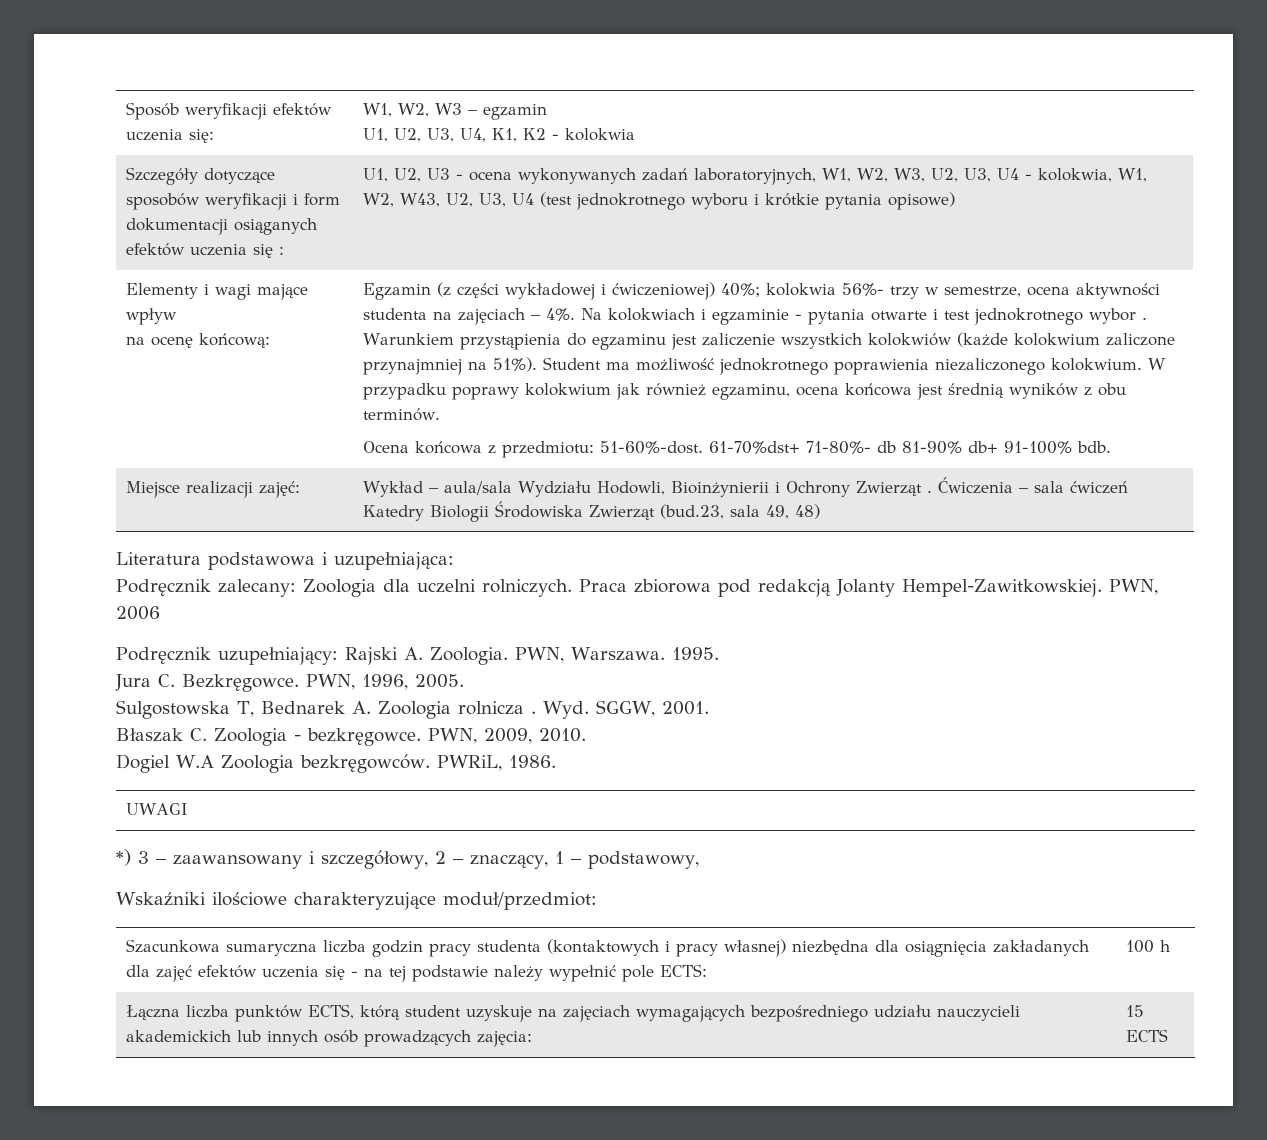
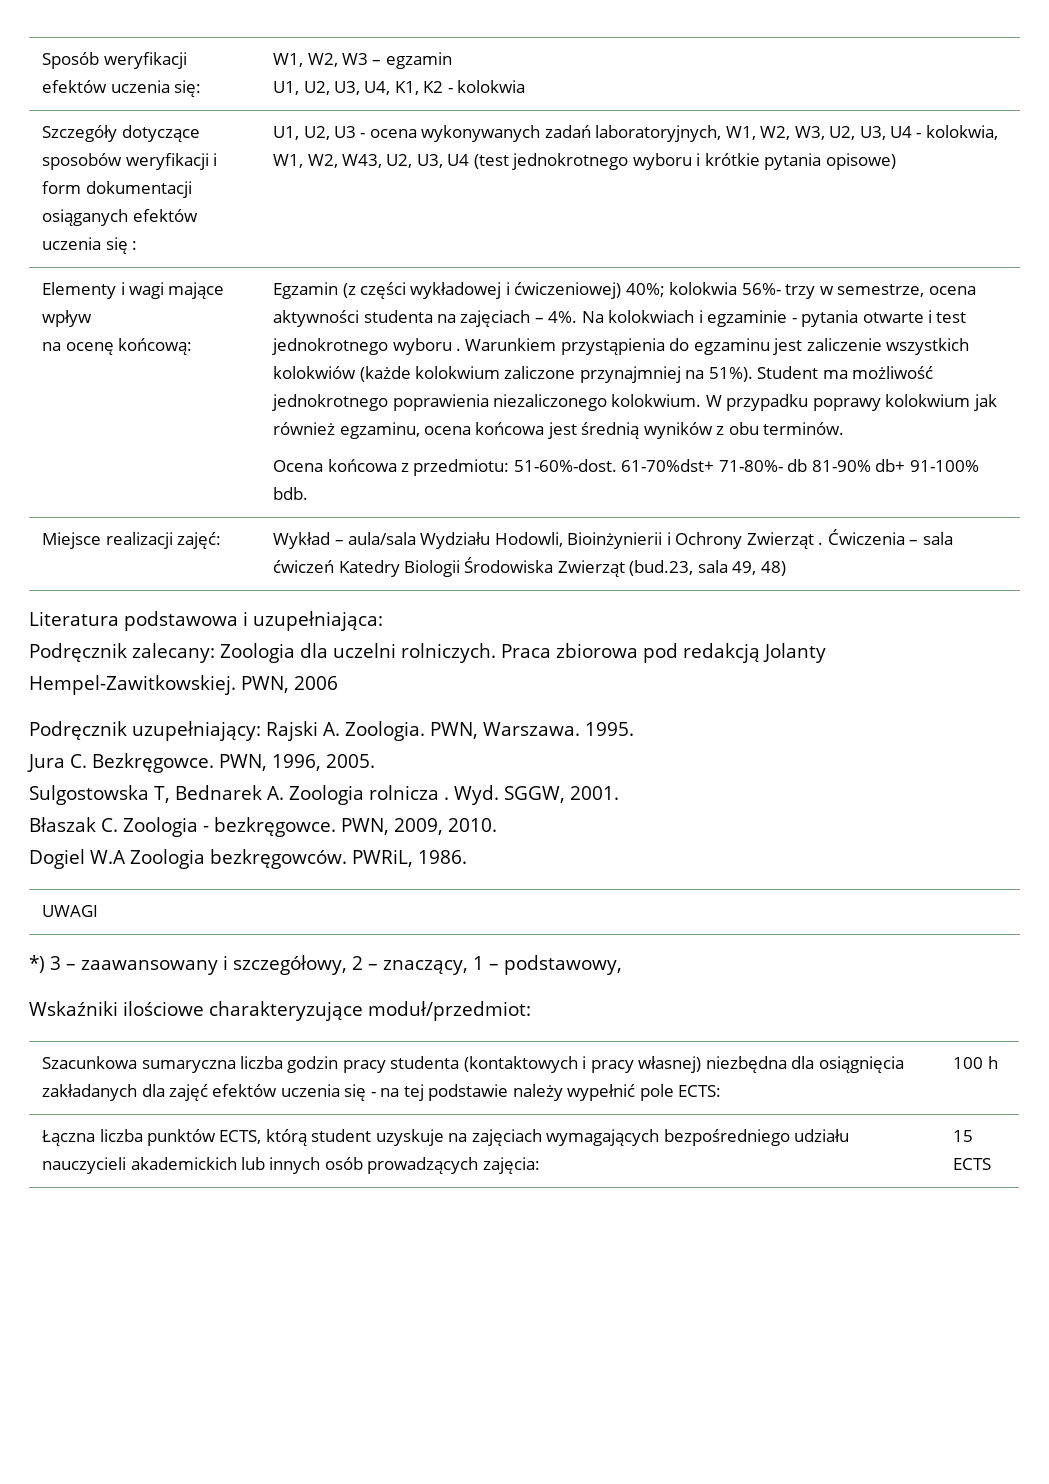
- Na kolokwiach i egzaminie - pytania otwarte i test jednokrotnego wybor .
+ Na kolokwiach i egzaminie - pytania otwarte i test jednokrotnego wyboru .

